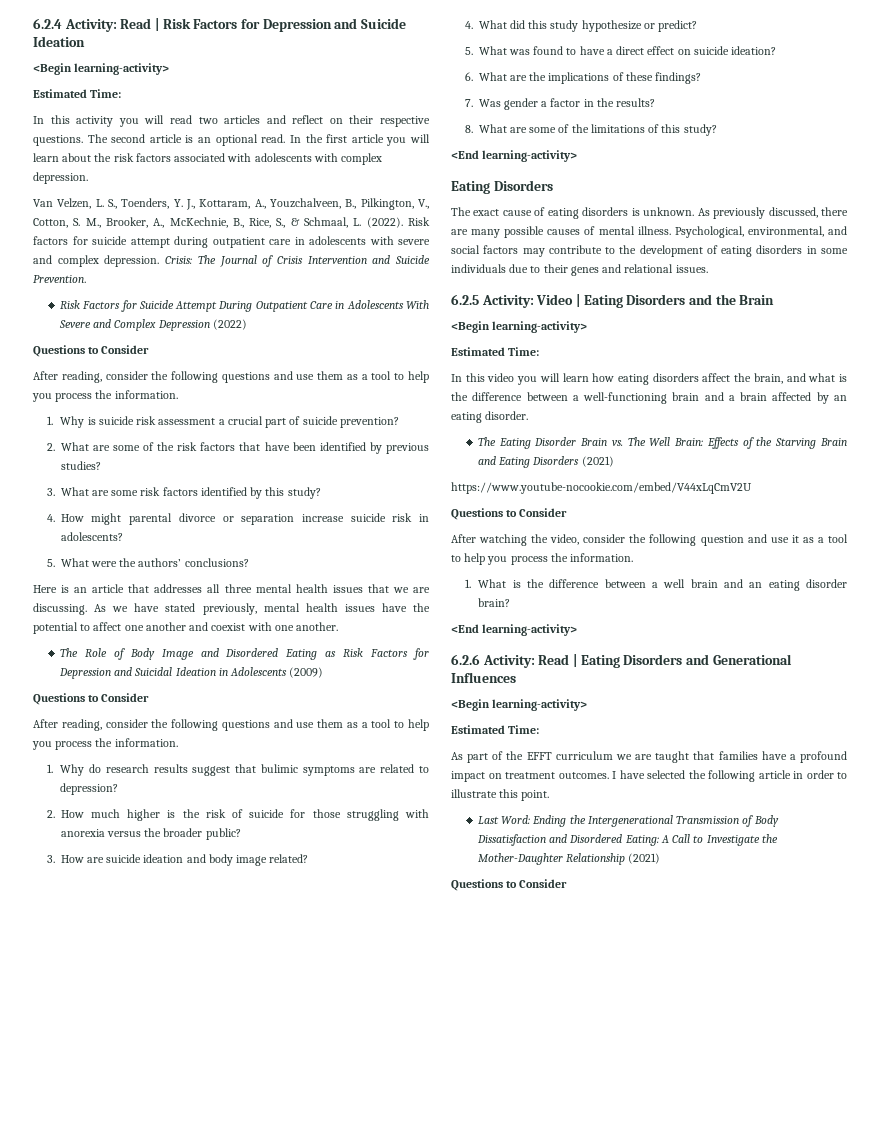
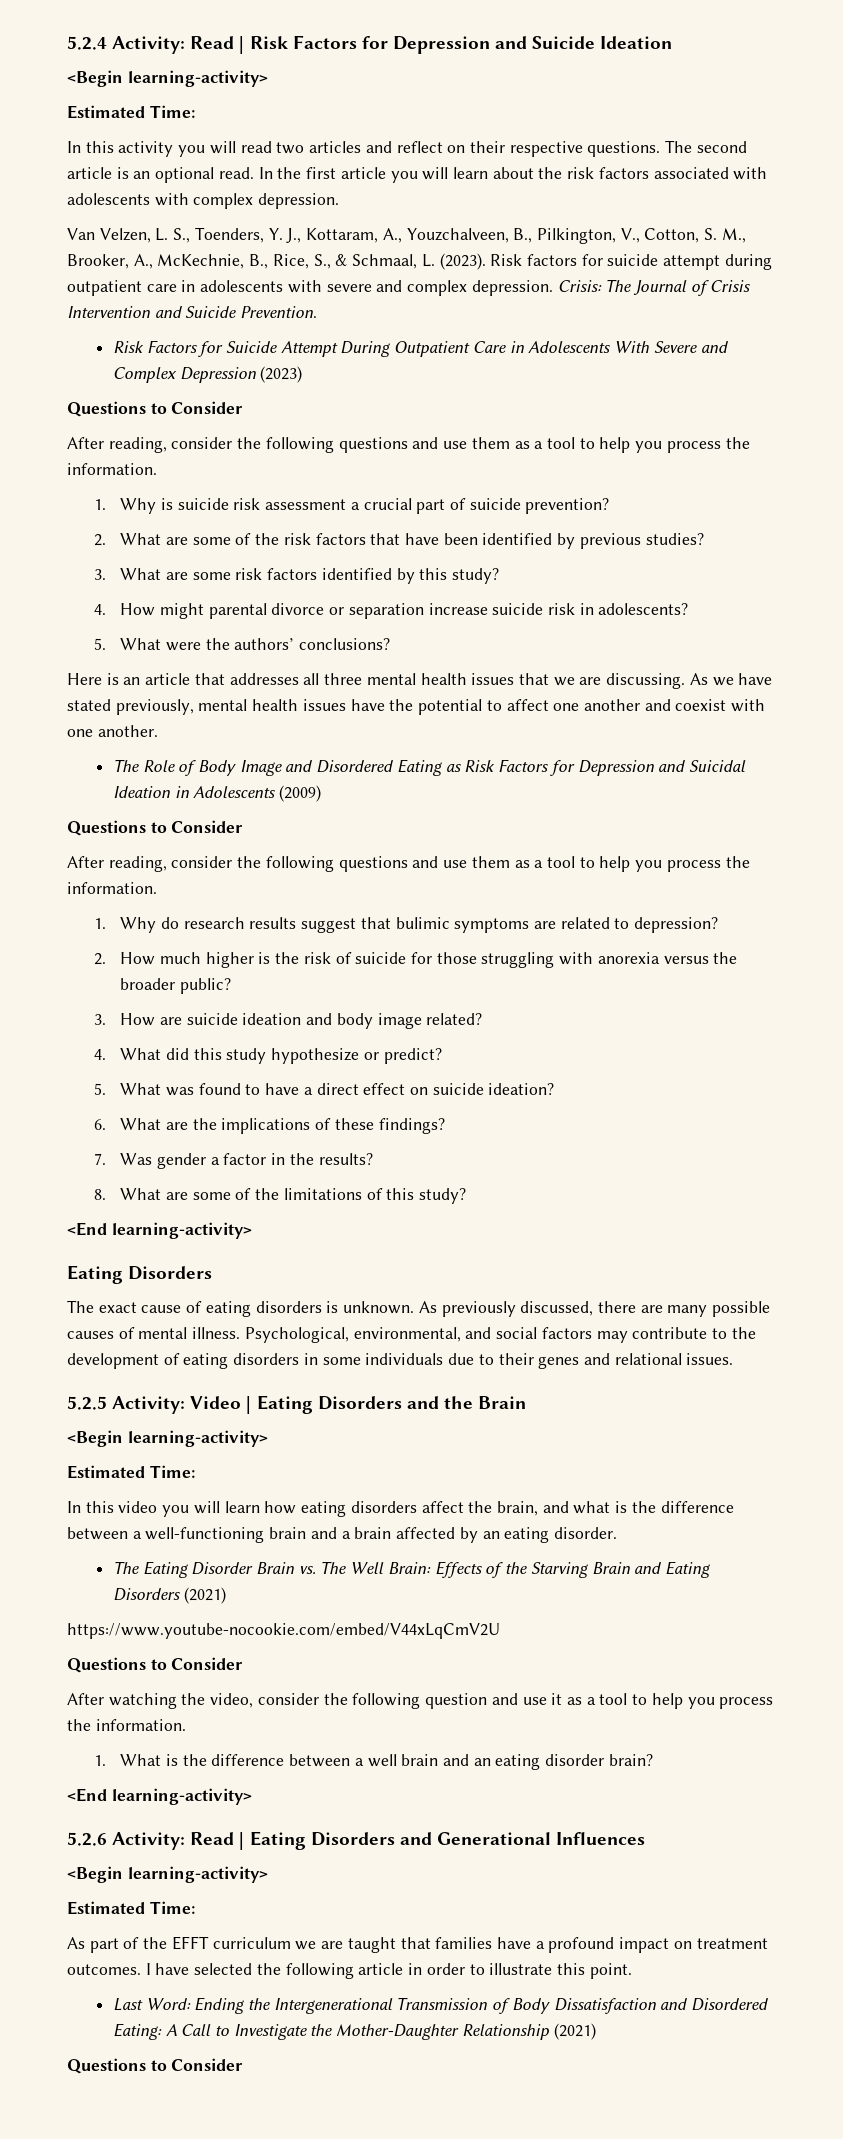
- 6.2.4 Activity: Read | Risk Factors for Depression and Suicide Ideation
+ 5.2.4 Activity: Read | Risk Factors for Depression and Suicide Ideation
- Van Velzen, L. S., Toenders, Y. J., Kottaram, A., Youzchalveen, B., Pilkington, V., Cotton, S. M., Brooker, A., McKechnie, B., Rice, S., & Schmaal, L. (2022).
+ Van Velzen, L. S., Toenders, Y. J., Kottaram, A., Youzchalveen, B., Pilkington, V., Cotton, S. M., Brooker, A., McKechnie, B., Rice, S., & Schmaal, L. (2023).
- Risk Factors for Suicide Attempt During Outpatient Care in Adolescents With Severe and Complex Depression (2022)
+ Risk Factors for Suicide Attempt During Outpatient Care in Adolescents With Severe and Complex Depression (2023)
- 6.2.5 Activity: Video | Eating Disorders and the Brain
+ 5.2.5 Activity: Video | Eating Disorders and the Brain
- 6.2.6 Activity: Read | Eating Disorders and Generational Influences
+ 5.2.6 Activity: Read | Eating Disorders and Generational Influences

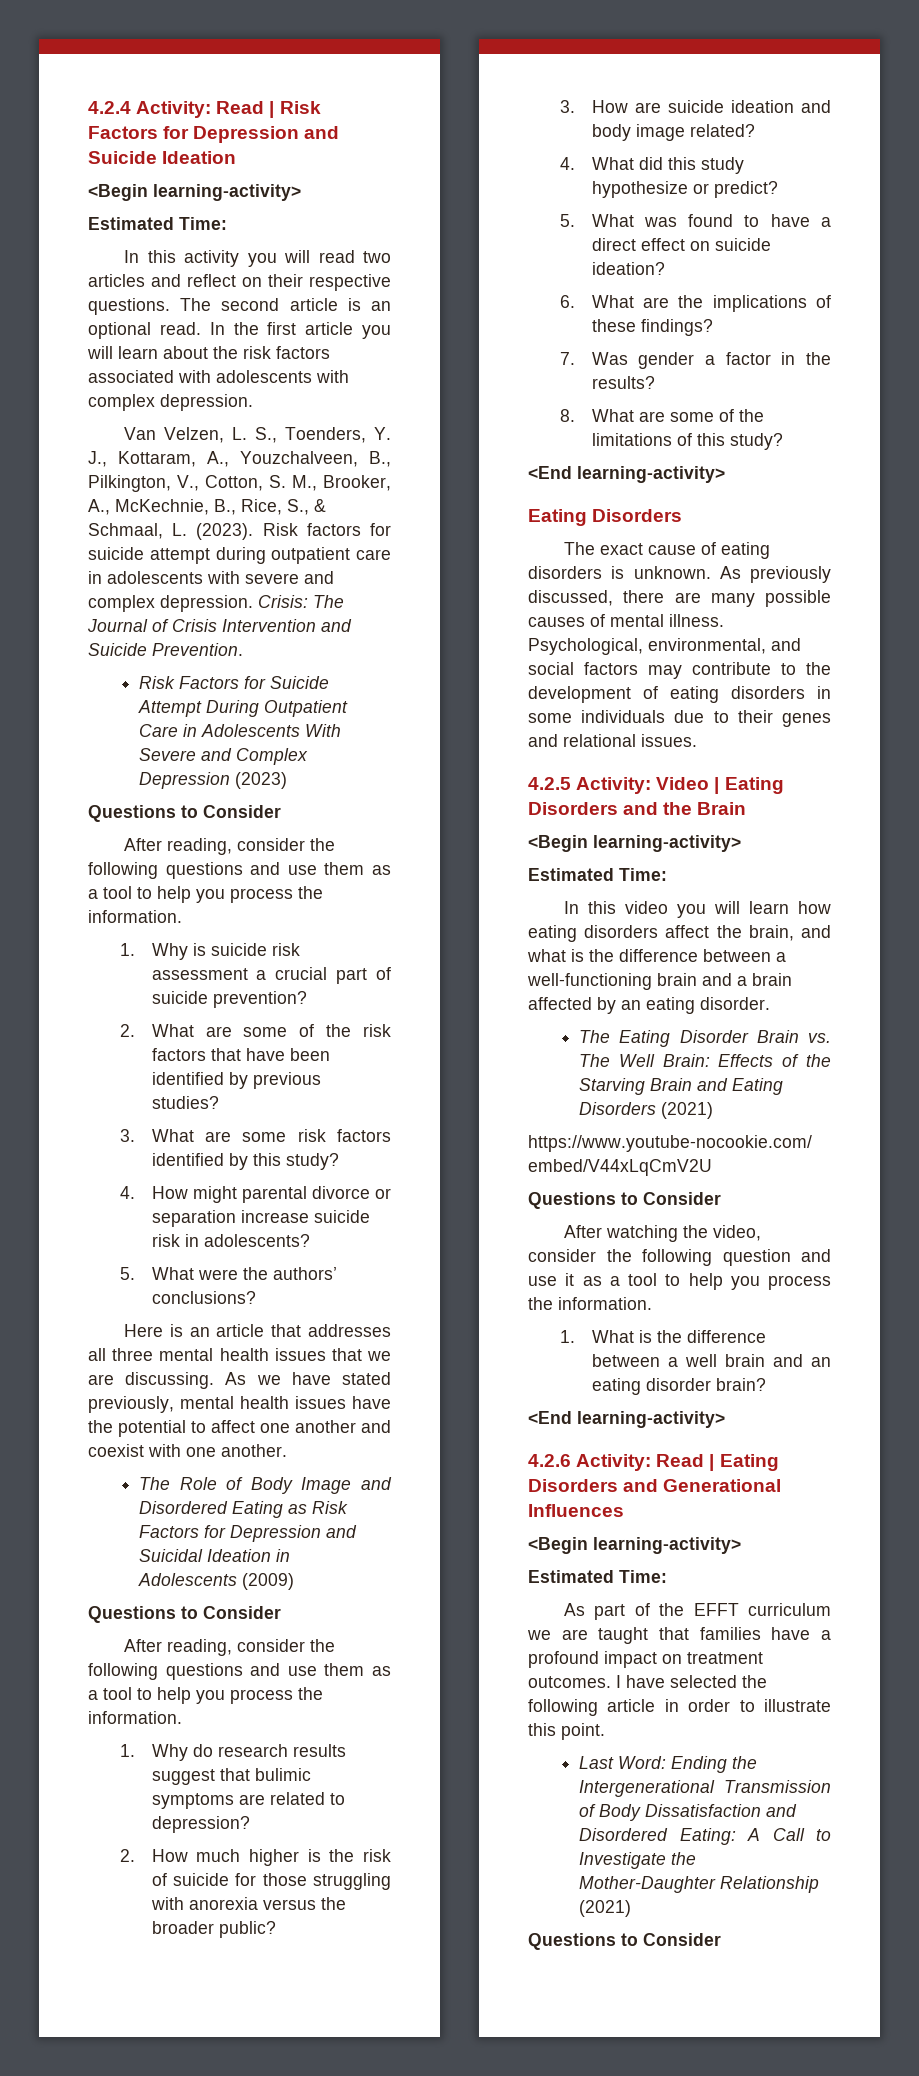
- 5.2.4 Activity: Read | Risk Factors for Depression and Suicide Ideation
+ 4.2.4 Activity: Read | Risk Factors for Depression and Suicide Ideation
- 5.2.5 Activity: Video | Eating Disorders and the Brain
+ 4.2.5 Activity: Video | Eating Disorders and the Brain
- 5.2.6 Activity: Read | Eating Disorders and Generational Influences
+ 4.2.6 Activity: Read | Eating Disorders and Generational Influences

